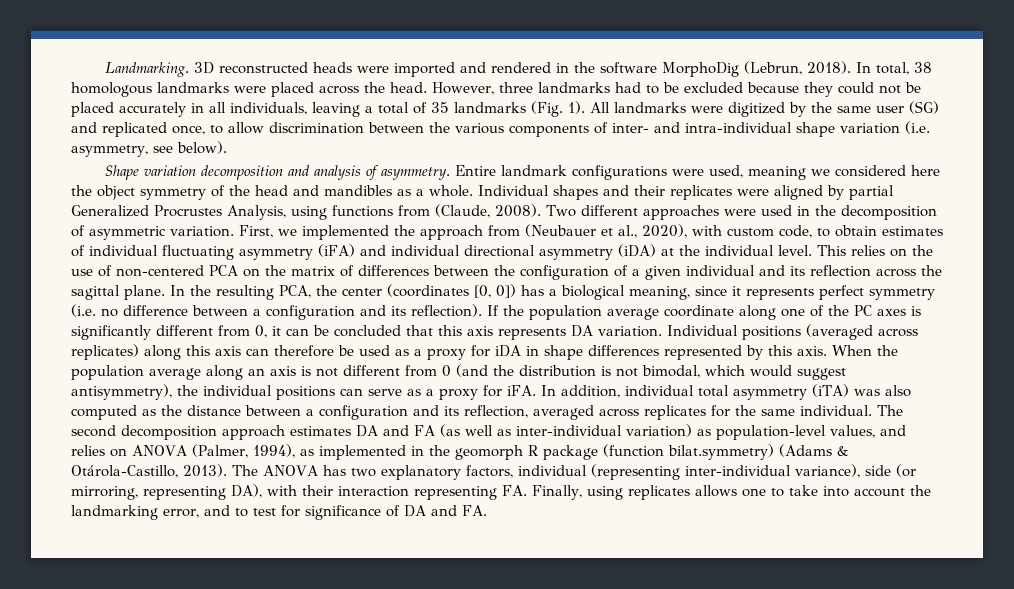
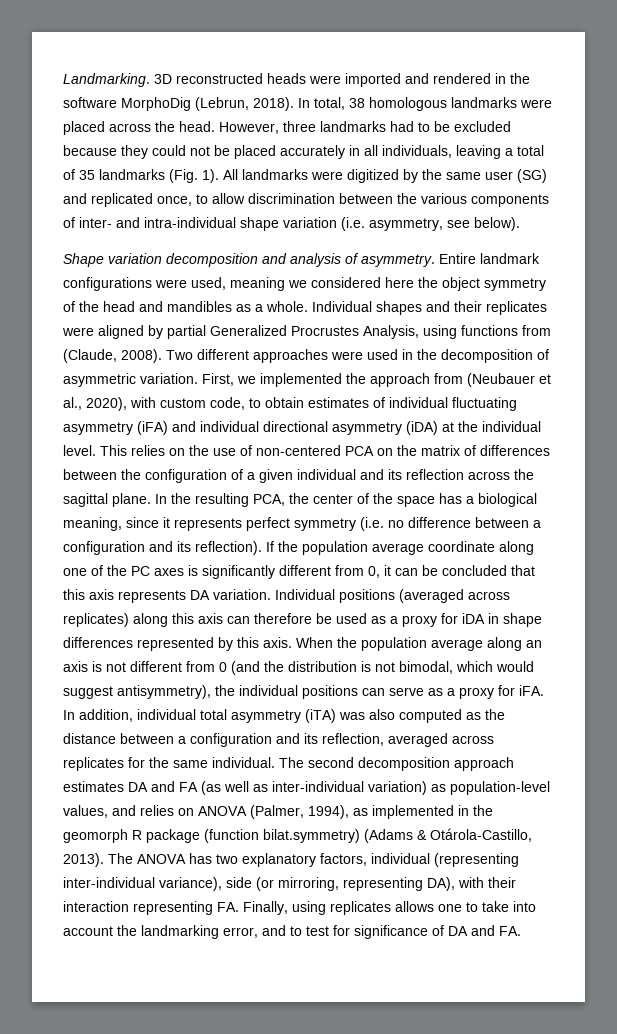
- In the resulting PCA, the center (coordinates [0, 0]) has a biological meaning, since it represents perfect symmetry (i.e. no difference between a configuration and its reflection).
+ In the resulting PCA, the center of the space has a biological meaning, since it represents perfect symmetry (i.e. no difference between a configuration and its reflection).

